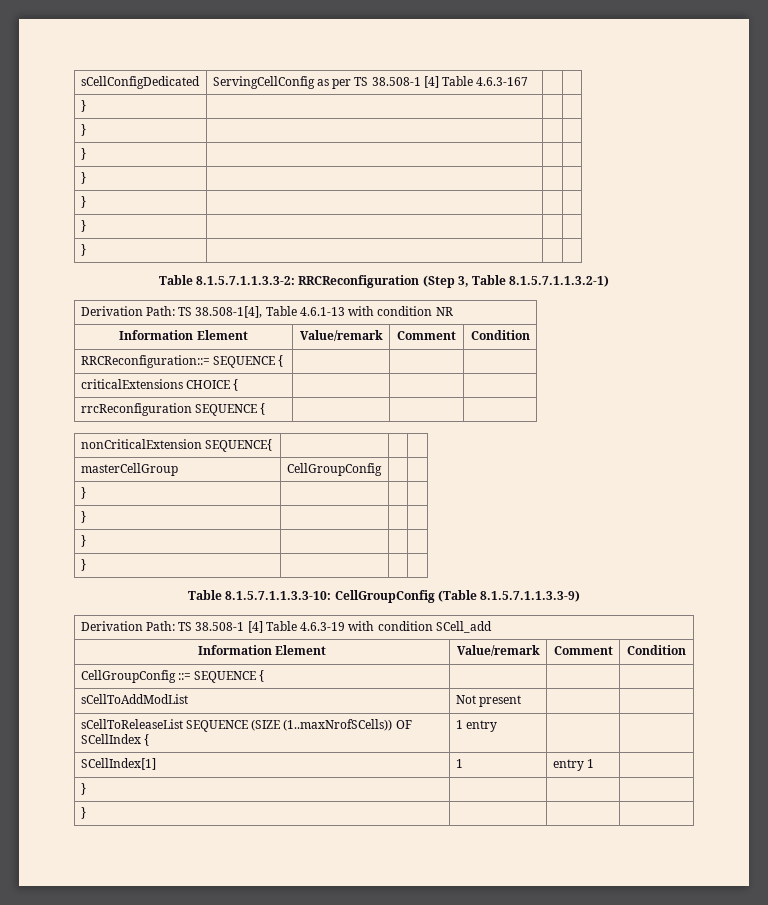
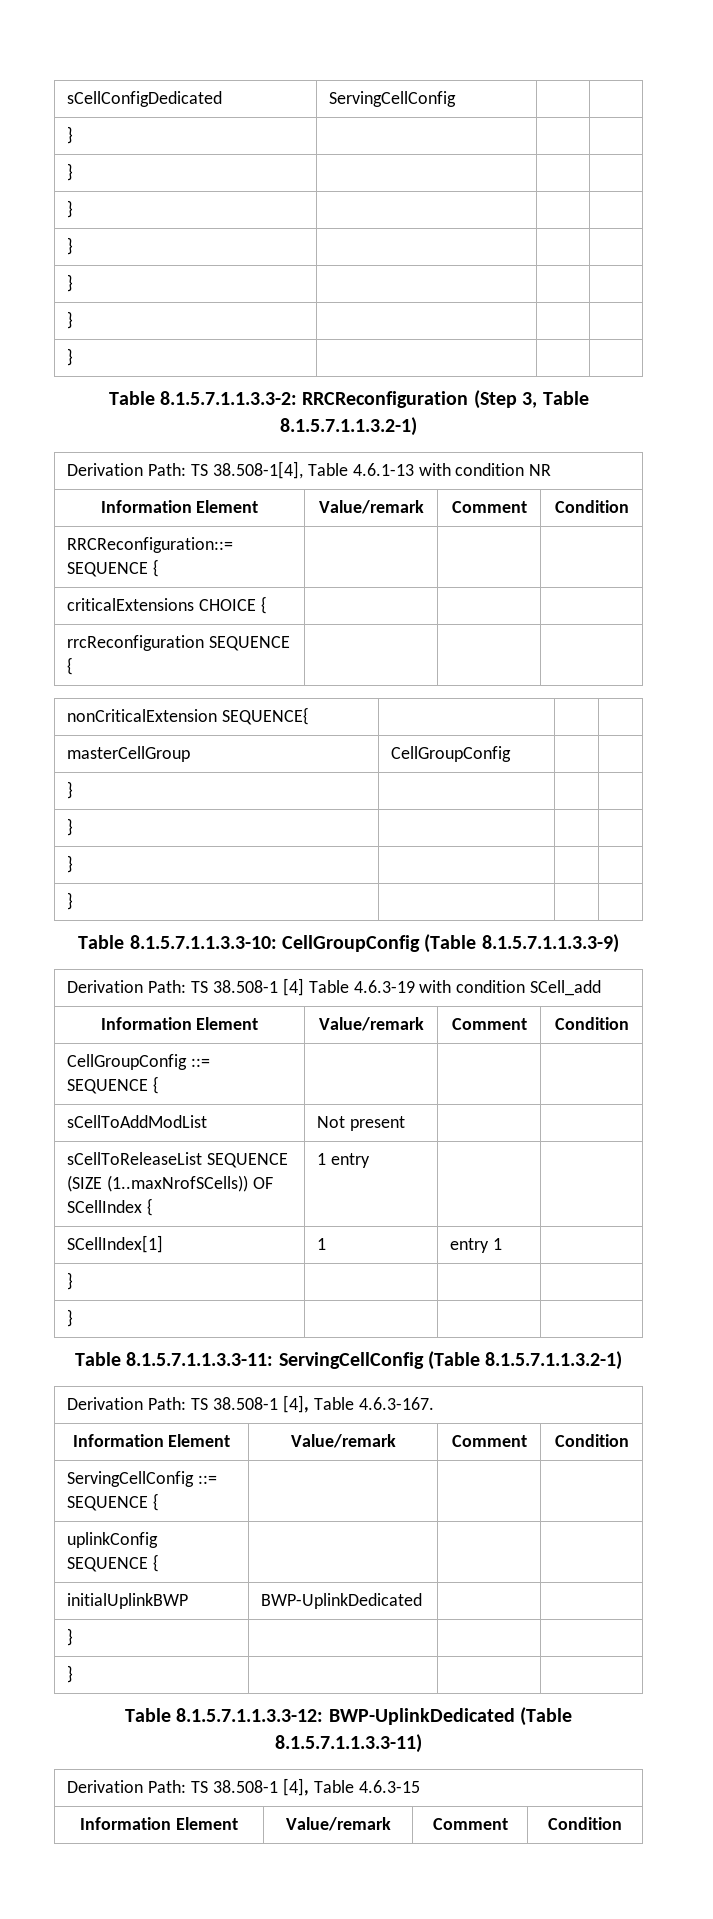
- sCellConfigDedicated | ServingCellConfig as per TS 38.508-1 [4] Table 4.6.3-167 | |
+ sCellConfigDedicated | ServingCellConfig | |
+ Table 8.1.5.7.1.1.3.3-11: ServingCellConfig (Table 8.1.5.7.1.1.3.2-1)
+ Derivation Path: TS 38.508-1 [4], Table 4.6.3-167.
+ Information Element | Value/remark | Comment | Condition
+ ServingCellConfig ::= SEQUENCE { | | |
+ uplinkConfig SEQUENCE { | | |
+ initialUplinkBWP | BWP-UplinkDedicated | |
+ } | | |
+ } | | |
+ Table 8.1.5.7.1.1.3.3-12: BWP-UplinkDedicated (Table 8.1.5.7.1.1.3.3-11)
+ Derivation Path: TS 38.508-1 [4], Table 4.6.3-15
+ Information Element | Value/remark | Comment | Condition

